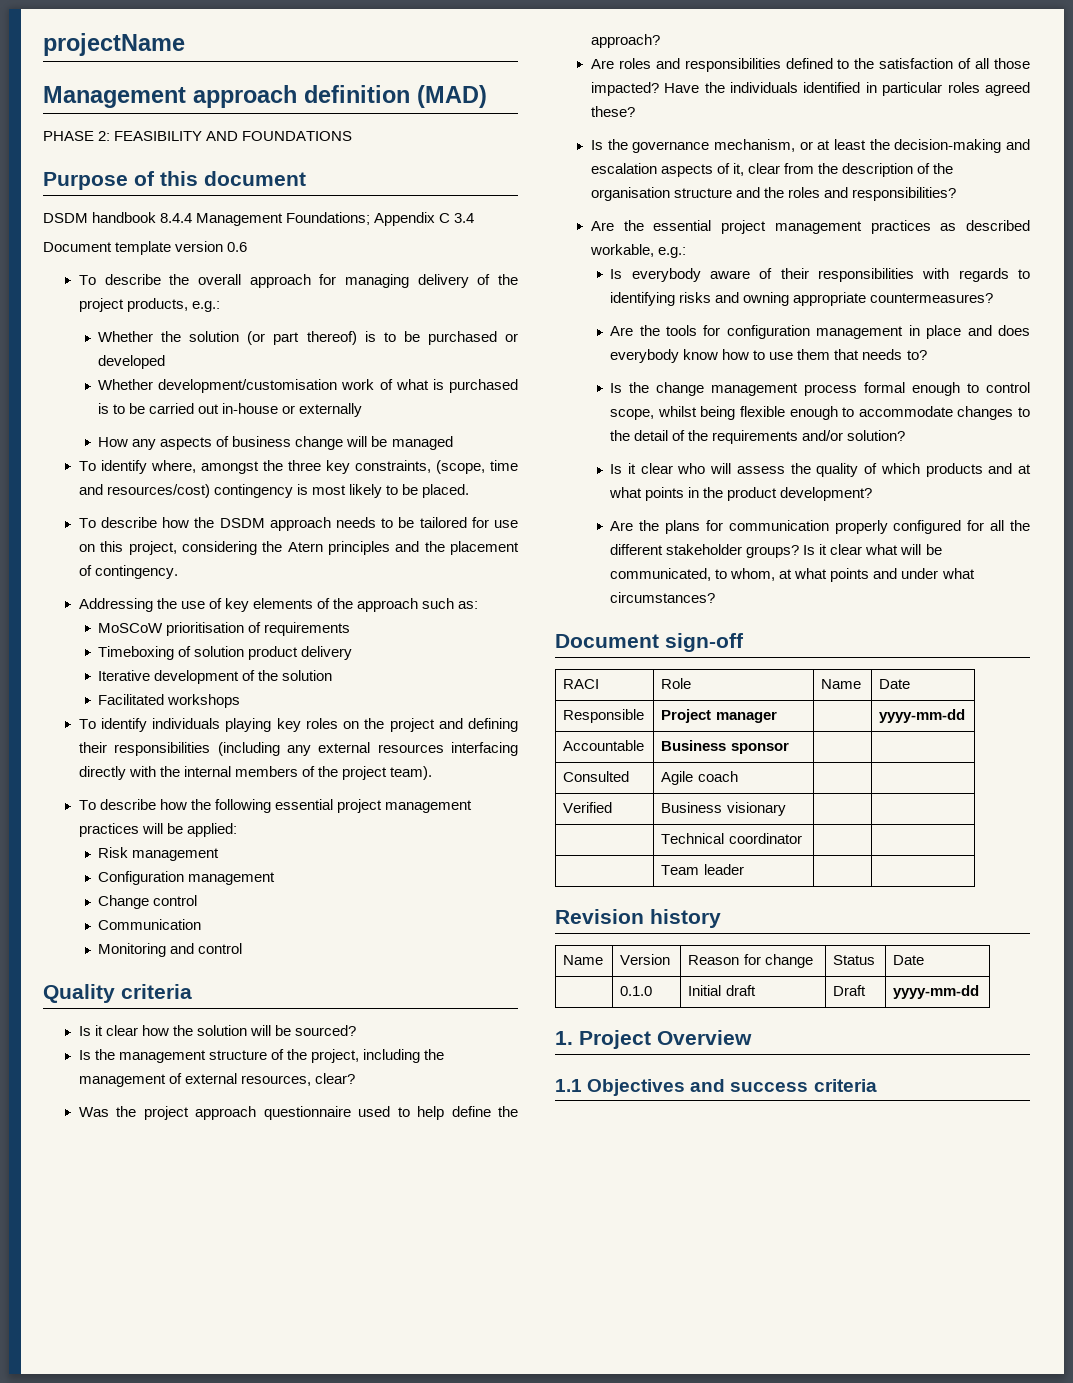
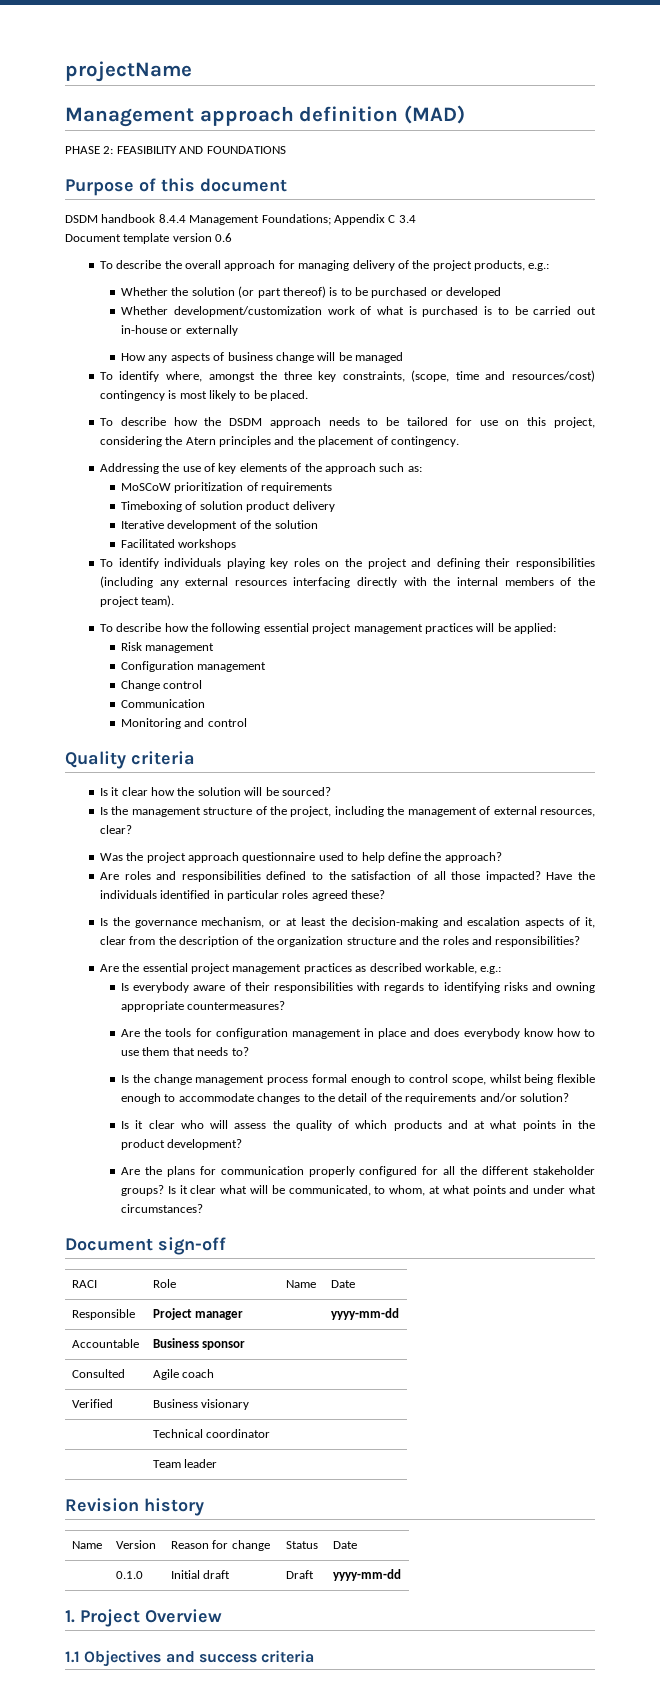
- Whether development/customisation work of what is purchased is to be carried out in-house or externally
+ Whether development/customization work of what is purchased is to be carried out in-house or externally
- MoSCoW prioritisation of requirements
+ MoSCoW prioritization of requirements
- Is the governance mechanism, or at least the decision-making and escalation aspects of it, clear from the description of the organisation structure and the roles and responsibilities?
+ Is the governance mechanism, or at least the decision-making and escalation aspects of it, clear from the description of the organization structure and the roles and responsibilities?

